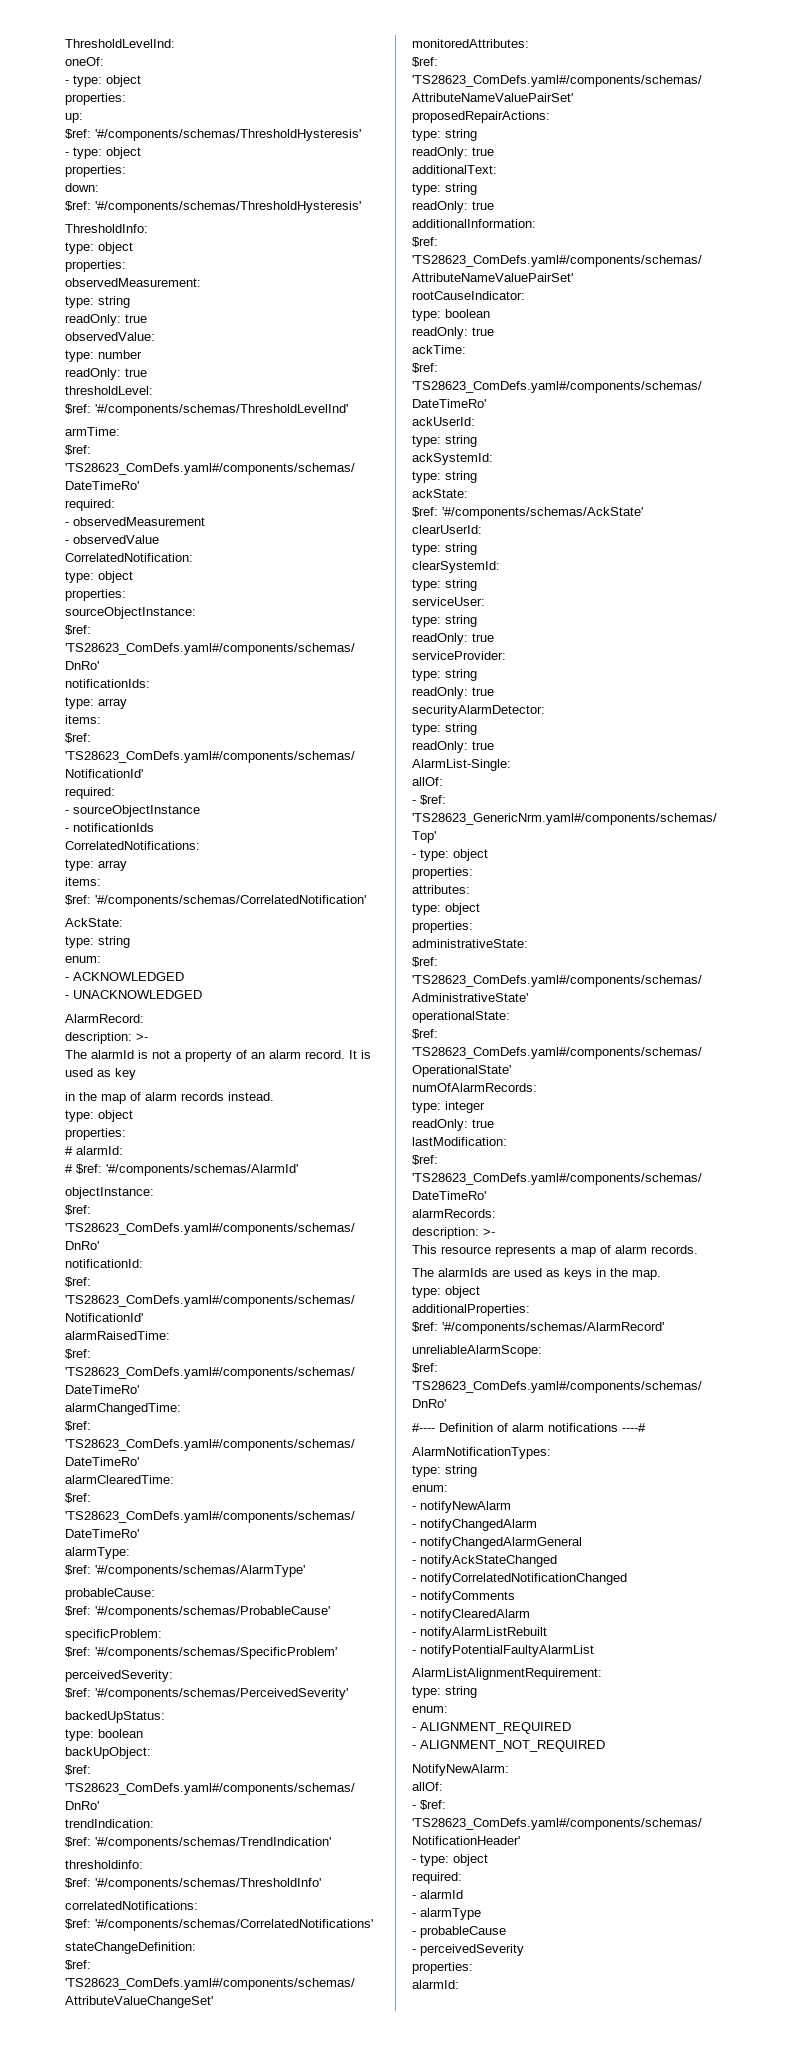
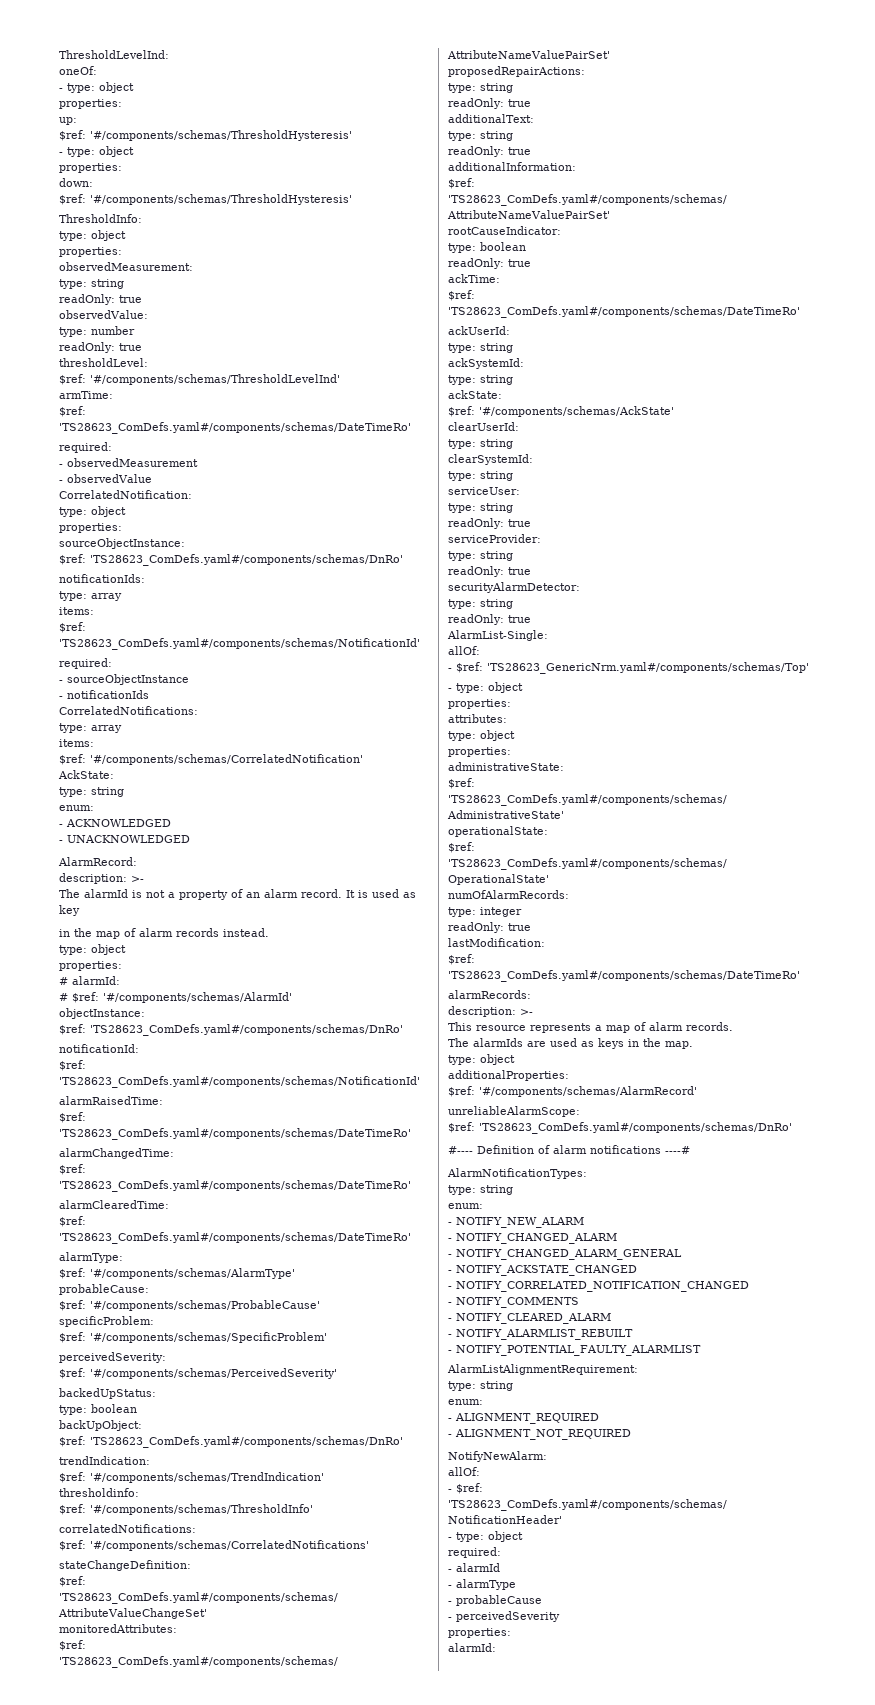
- - notifyNewAlarm
- - notifyChangedAlarm
- - notifyChangedAlarmGeneral
- - notifyAckStateChanged
- - notifyCorrelatedNotificationChanged
- - notifyComments
- - notifyClearedAlarm
- - notifyAlarmListRebuilt
- - notifyPotentialFaultyAlarmList
+ - NOTIFY_NEW_ALARM
+ - NOTIFY_CHANGED_ALARM
+ - NOTIFY_CHANGED_ALARM_GENERAL
+ - NOTIFY_ACKSTATE_CHANGED
+ - NOTIFY_CORRELATED_NOTIFICATION_CHANGED
+ - NOTIFY_COMMENTS
+ - NOTIFY_CLEARED_ALARM
+ - NOTIFY_ALARMLIST_REBUILT
+ - NOTIFY_POTENTIAL_FAULTY_ALARMLIST

